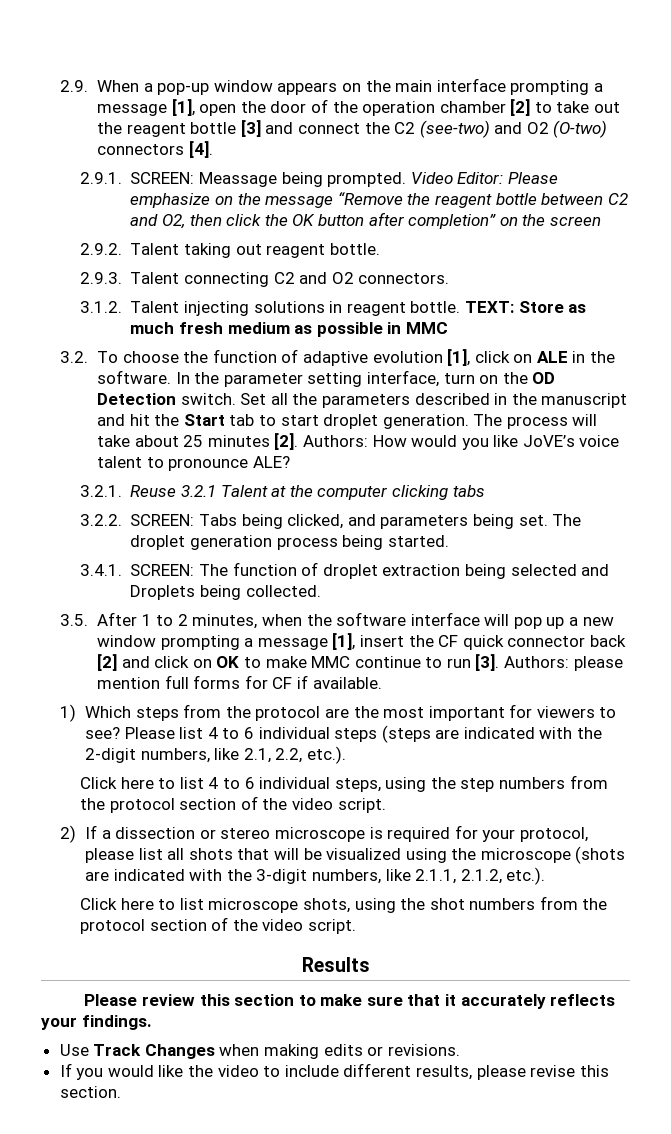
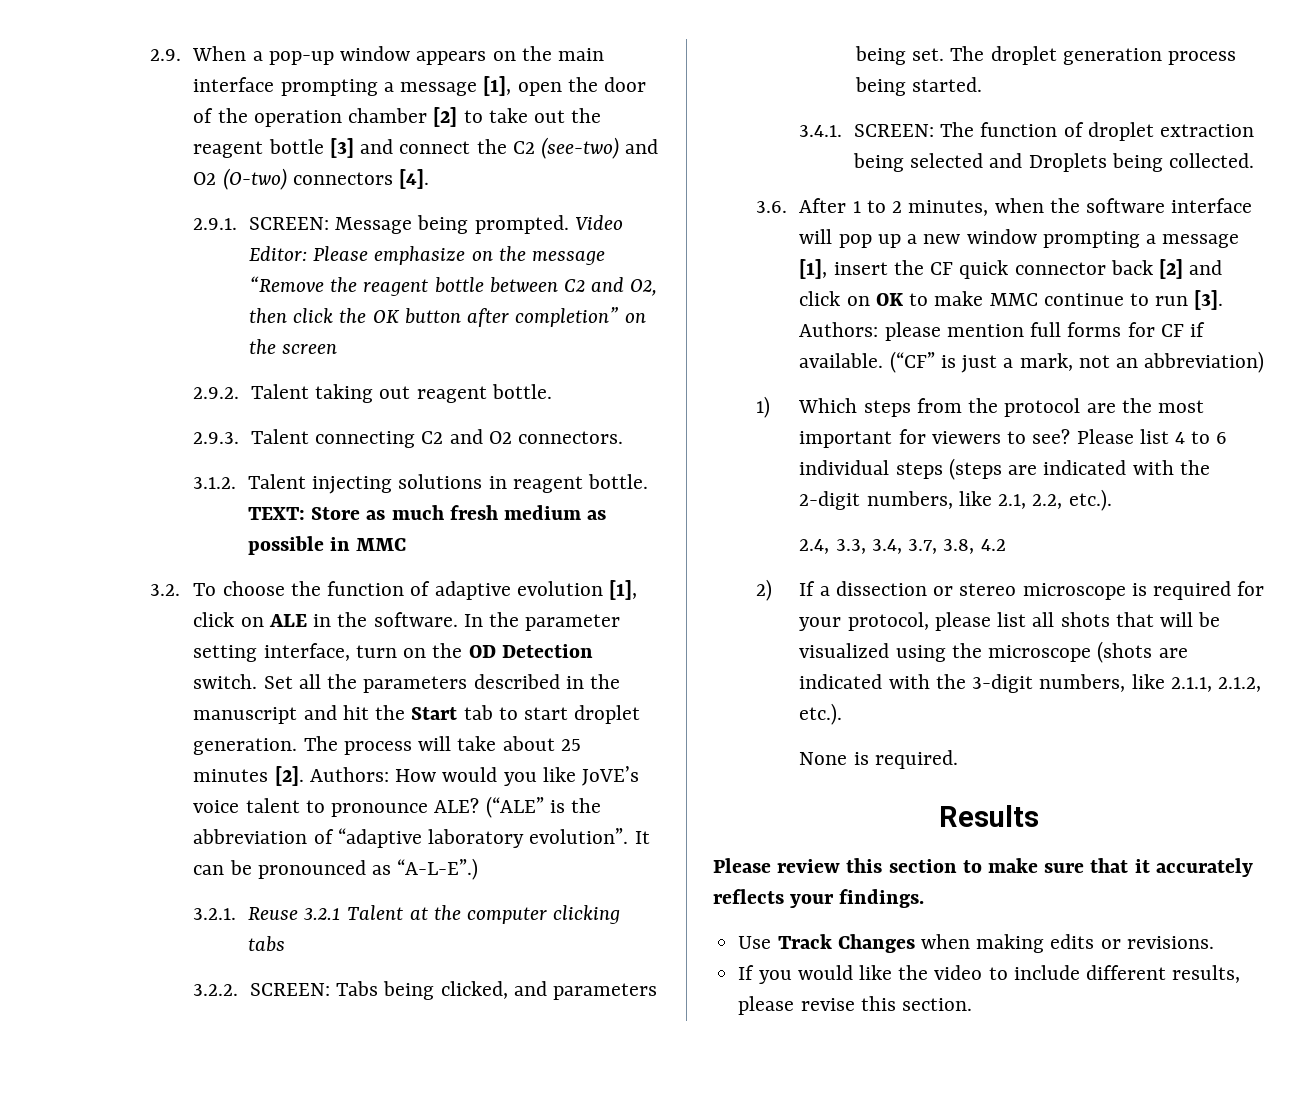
- 2.9.1. SCREEN: Meassage being prompted.
+ 2.9.1. SCREEN: Message being prompted.
+ (“ALE” is the abbreviation of “adaptive laboratory evolution”. It can be pronounced as “A-L-E”.)
- 3.5. After 1 to 2 minutes, when the software interface will pop up a new window prompting a message [1], insert the CF quick connector back [2] and click on OK to make MMC continue to run [3].
+ 3.6. After 1 to 2 minutes, when the software interface will pop up a new window prompting a message [1], insert the CF quick connector back [2] and click on OK to make MMC continue to run [3].
+ (“CF” is just a mark, not an abbreviation)
- Click here to list 4 to 6 individual steps, using the step numbers from the protocol section of the video script.
+ 2.4, 3.3, 3.4, 3.7, 3.8, 4.2
- Click here to list microscope shots, using the shot numbers from the protocol section of the video script.
+ None is required.

